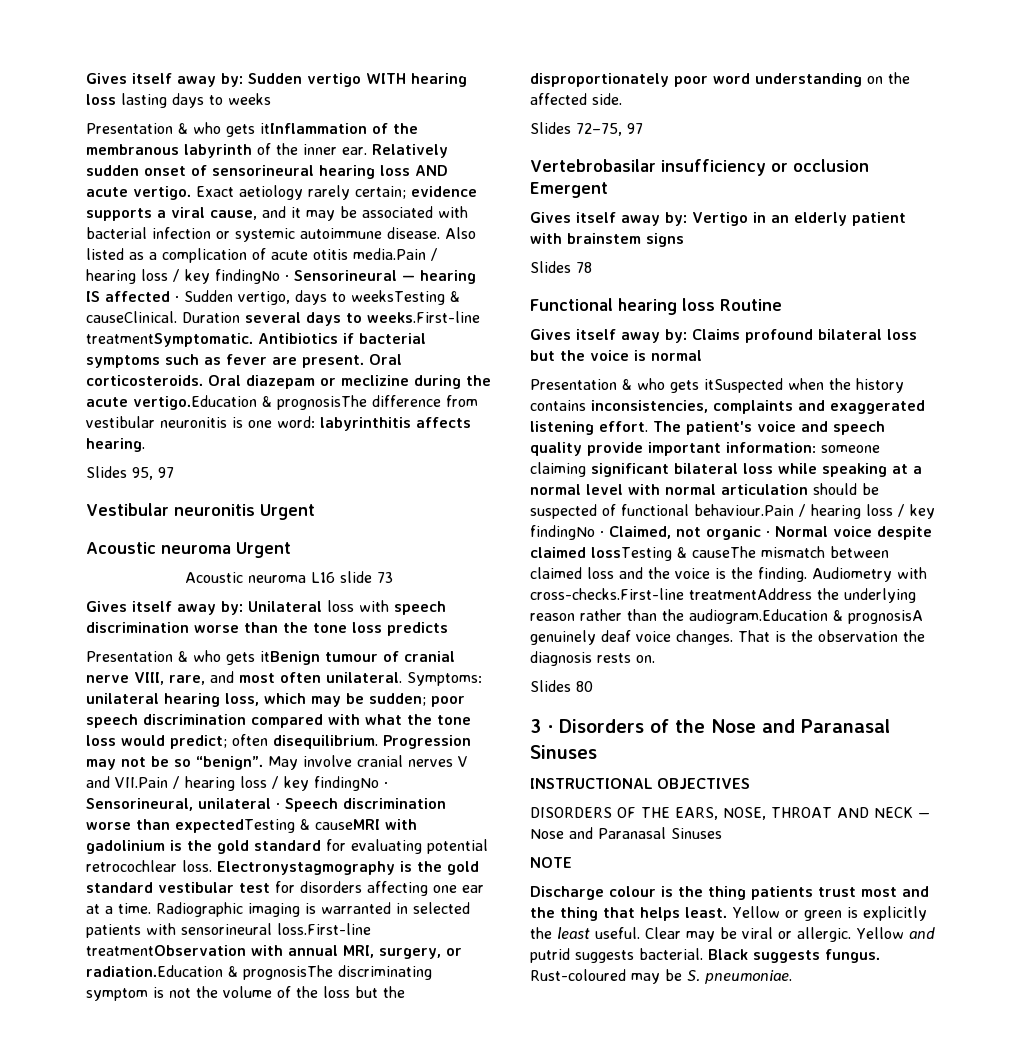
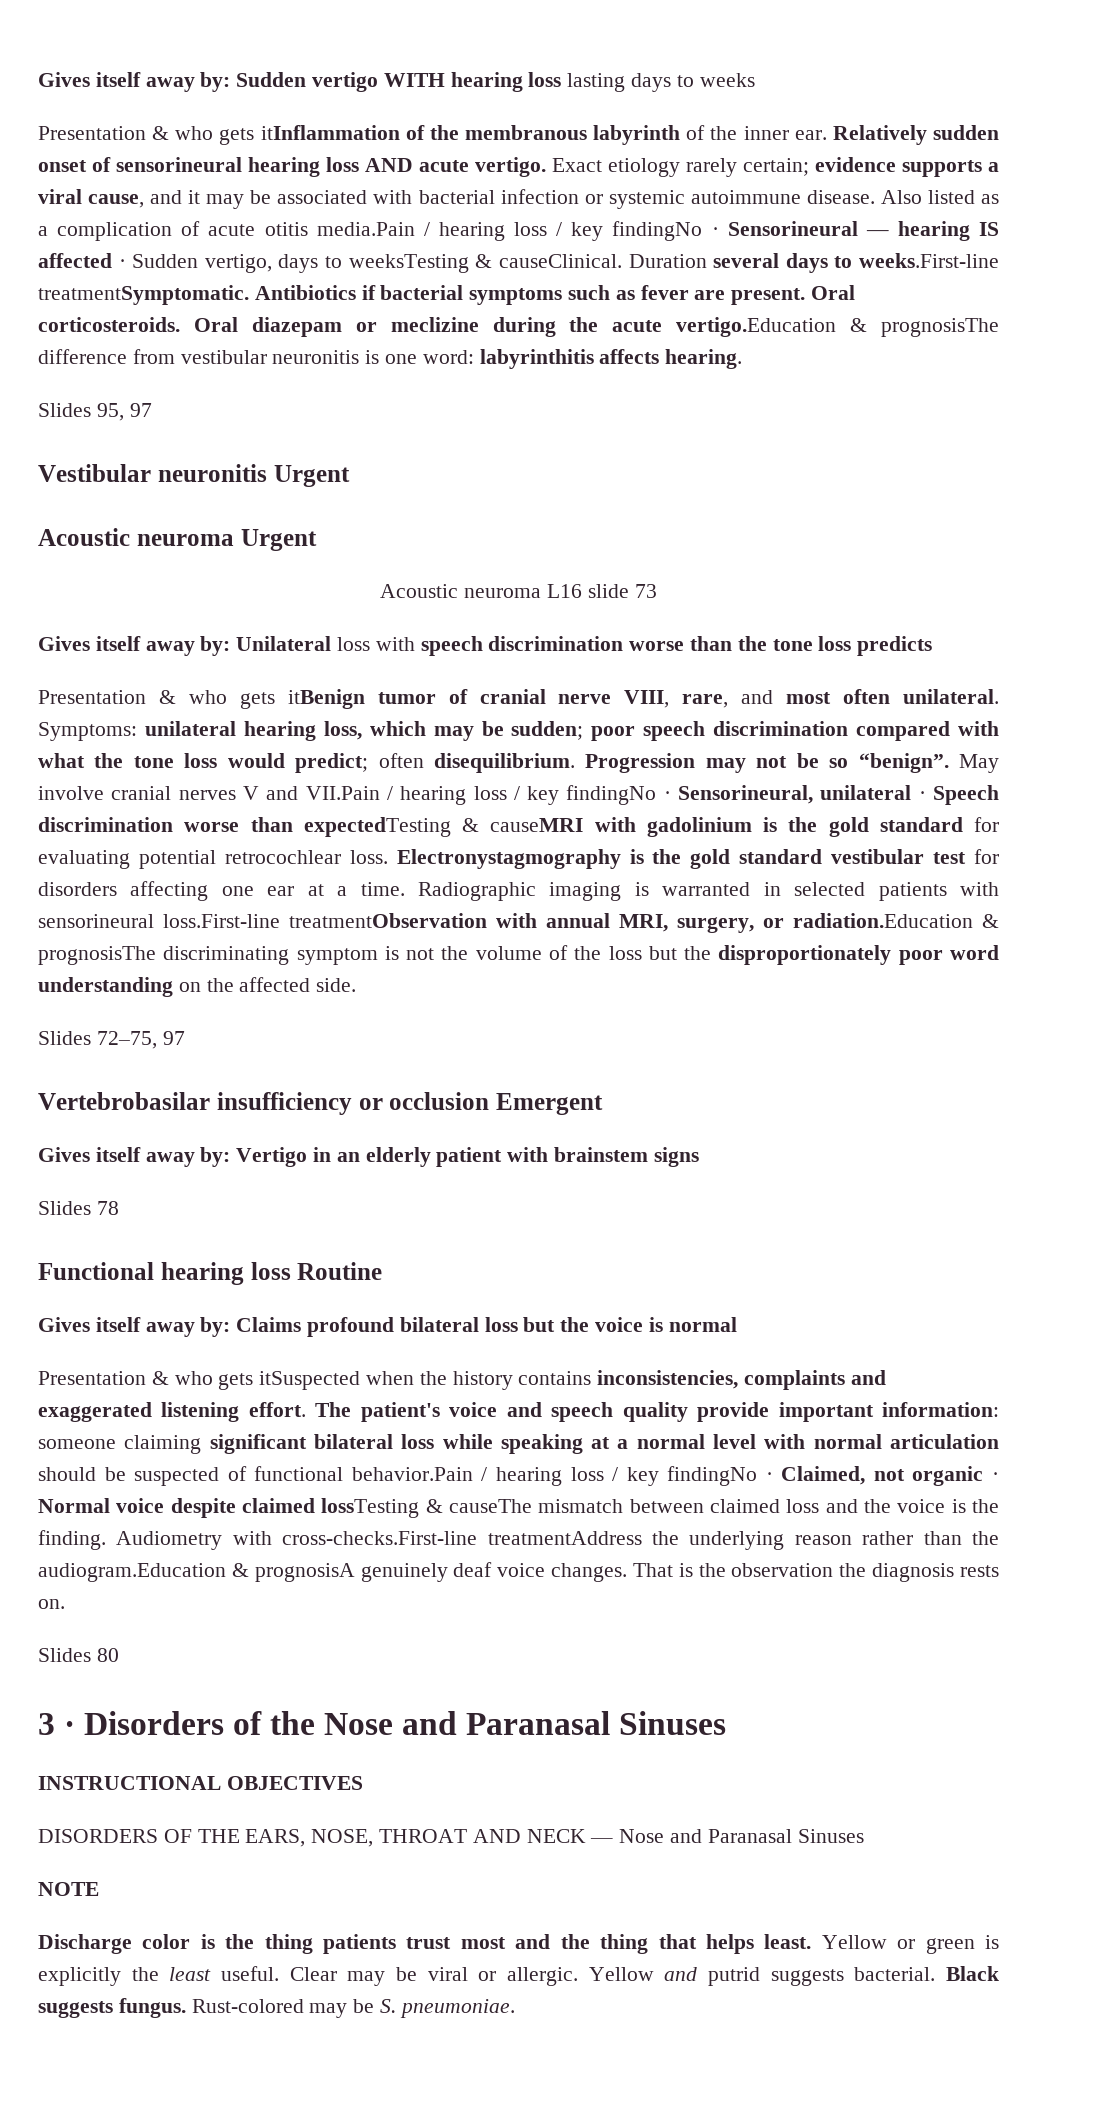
- Exact aetiology rarely certain; evidence supports a viral cause, and it may be associated with bacterial infection or systemic autoimmune disease.
+ Exact etiology rarely certain; evidence supports a viral cause, and it may be associated with bacterial infection or systemic autoimmune disease.
- Presentation & who gets itBenign tumour of cranial nerve VIII, rare, and most often unilateral.
+ Presentation & who gets itBenign tumor of cranial nerve VIII, rare, and most often unilateral.
- The patient's voice and speech quality provide important information: someone claiming significant bilateral loss while speaking at a normal level with normal articulation should be suspected of functional behaviour.Pain / hearing loss / key findingNo · Claimed, not organic · Normal voice despite claimed lossTesting & causeThe mismatch between claimed loss and the voice is the finding.
+ The patient's voice and speech quality provide important information: someone claiming significant bilateral loss while speaking at a normal level with normal articulation should be suspected of functional behavior.Pain / hearing loss / key findingNo · Claimed, not organic · Normal voice despite claimed lossTesting & causeThe mismatch between claimed loss and the voice is the finding.
- Discharge colour is the thing patients trust most and the thing that helps least.
+ Discharge color is the thing patients trust most and the thing that helps least.
- Rust-coloured may be S. pneumoniae.
+ Rust-colored may be S. pneumoniae.

